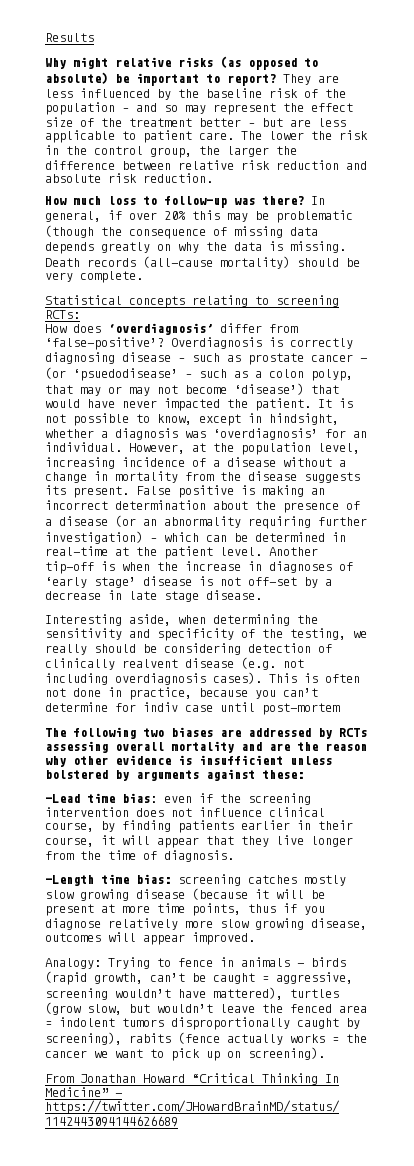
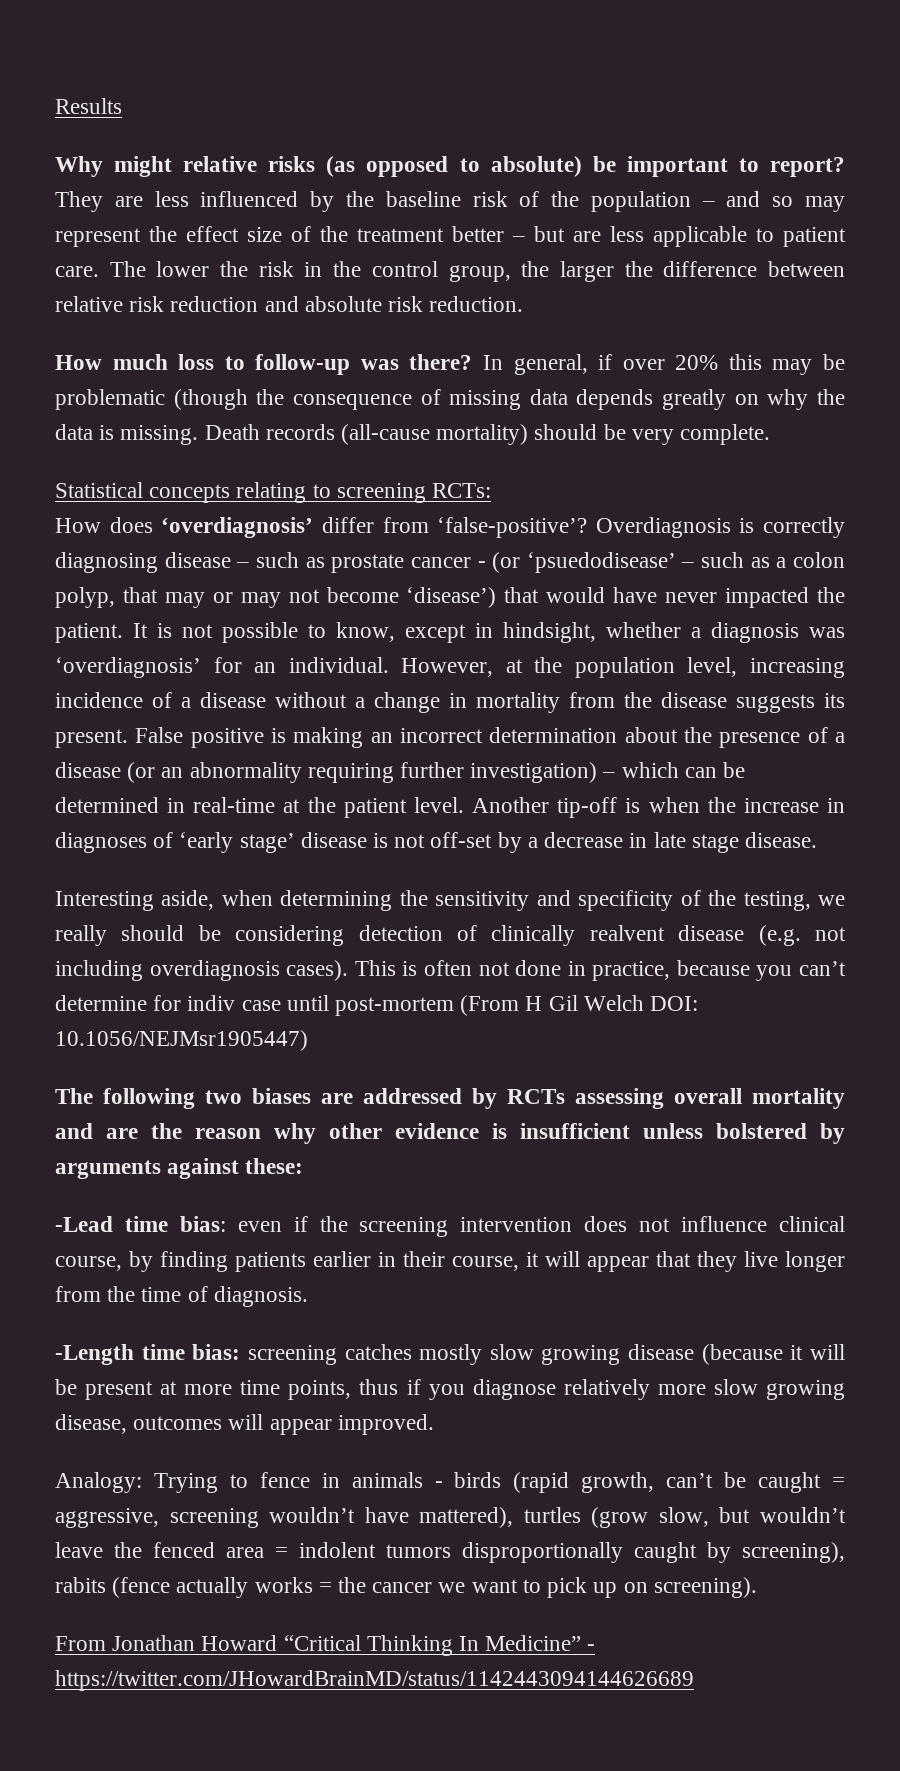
- This is often not done in practice, because you can’t determine for indiv case until post-mortem
+ This is often not done in practice, because you can’t determine for indiv case until post-mortem (From H Gil Welch DOI: 10.1056/NEJMsr1905447)

